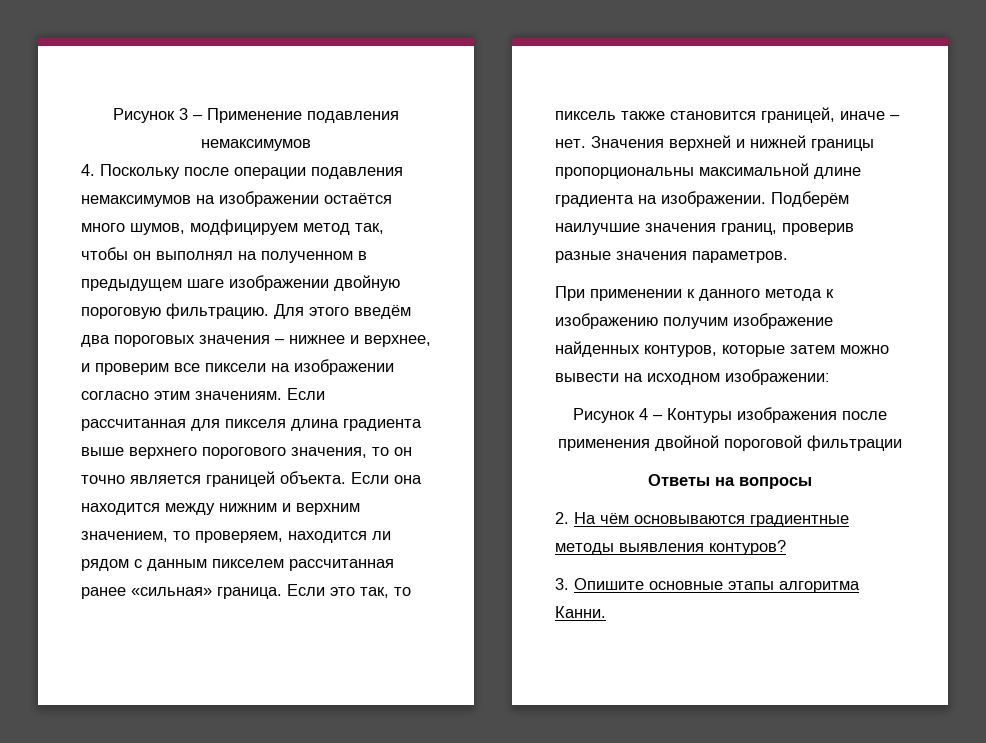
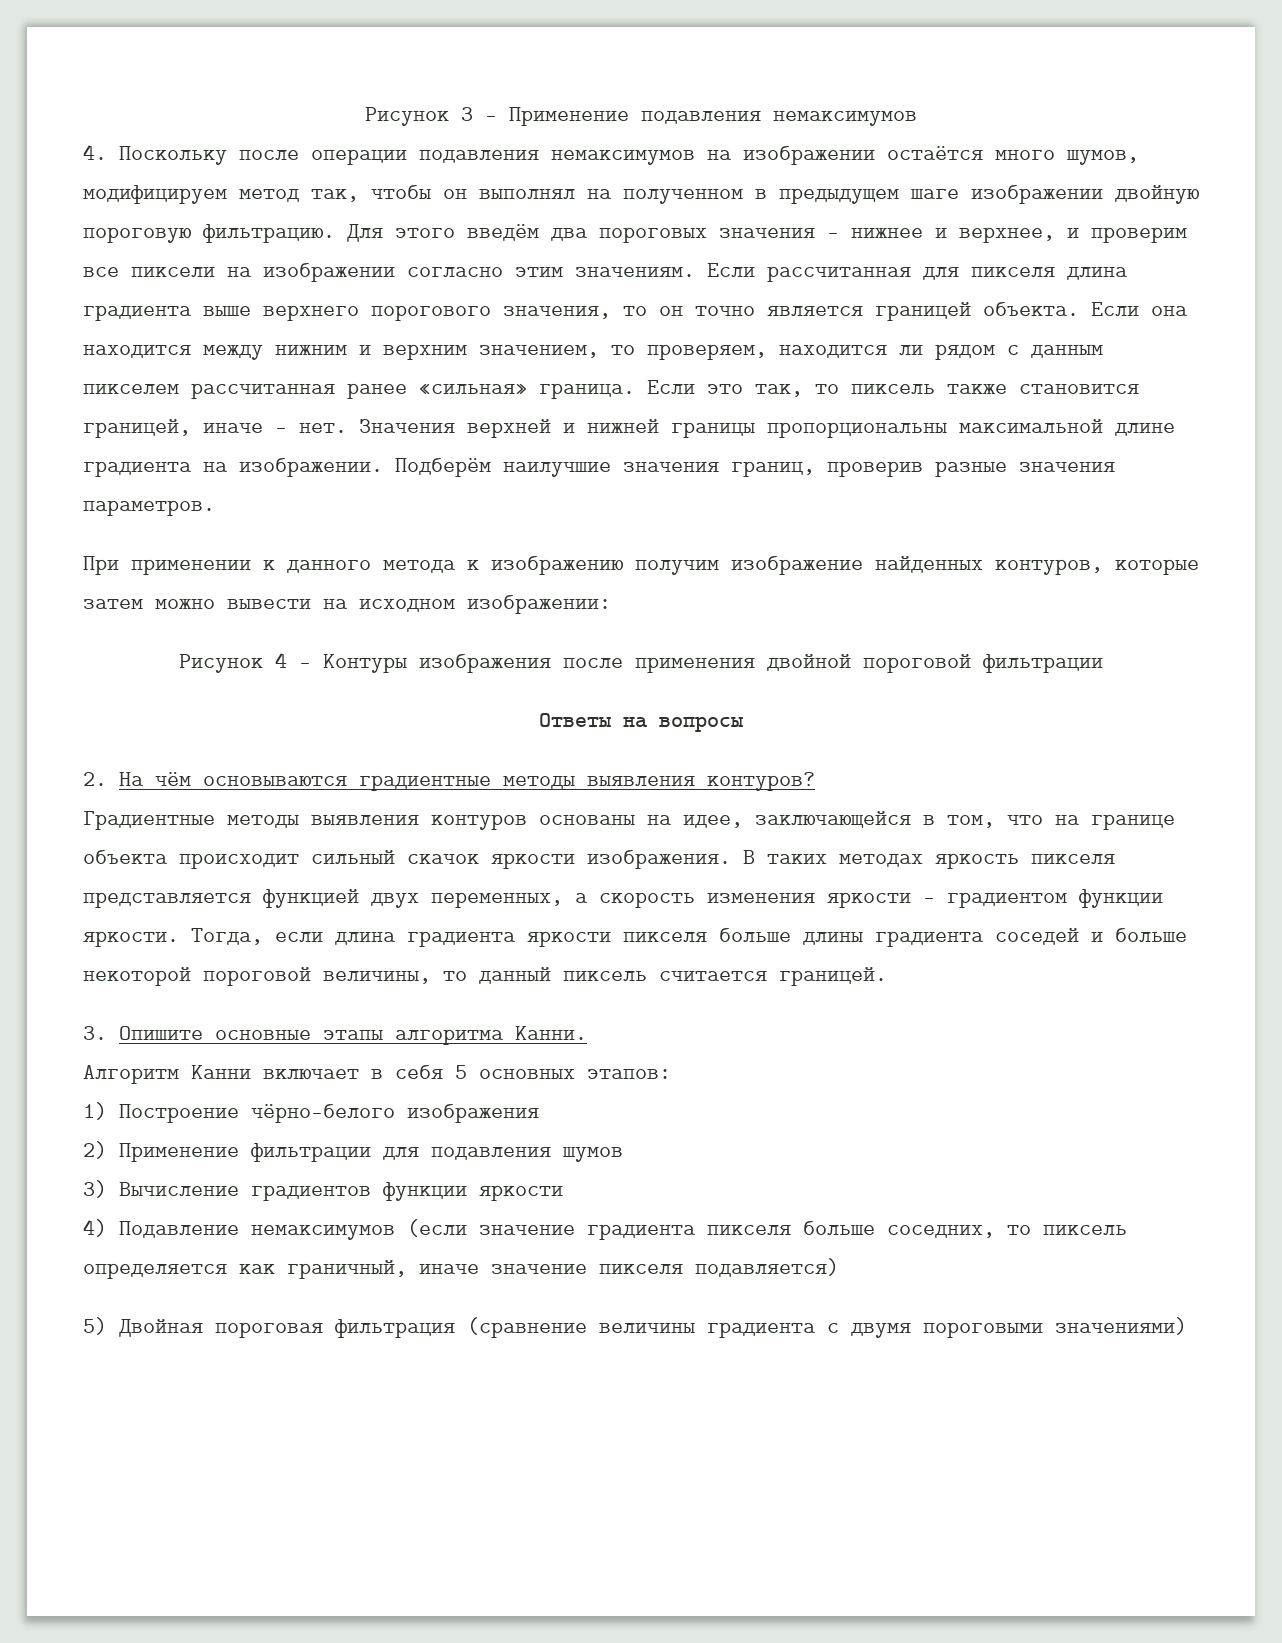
- 4. Поскольку после операции подавления немаксимумов на изображении остаётся много шумов, модфицируем метод так, чтобы он выполнял на полученном в предыдущем шаге изображении двойную пороговую фильтрацию.
+ 4. Поскольку после операции подавления немаксимумов на изображении остаётся много шумов, модифицируем метод так, чтобы он выполнял на полученном в предыдущем шаге изображении двойную пороговую фильтрацию.
+ Градиентные методы выявления контуров основаны на идее, заключающейся в том, что на границе объекта происходит сильный скачок яркости изображения. В таких методах яркость пикселя представляется функцией двух переменных, а скорость изменения яркости – градиентом функции яркости. Тогда, если длина градиента яркости пикселя больше длины градиента соседей и больше некоторой пороговой величины, то данный пиксель считается границей.
+ Алгоритм Канни включает в себя 5 основных этапов:
+ 1) Построение чёрно-белого изображения
+ 2) Применение фильтрации для подавления шумов
+ 3) Вычисление градиентов функции яркости
+ 4) Подавление немаксимумов (если значение градиента пикселя больше соседних, то пиксель определяется как граничный, иначе значение пикселя подавляется)
+ 5) Двойная пороговая фильтрация (сравнение величины градиента с двумя пороговыми значениями)

